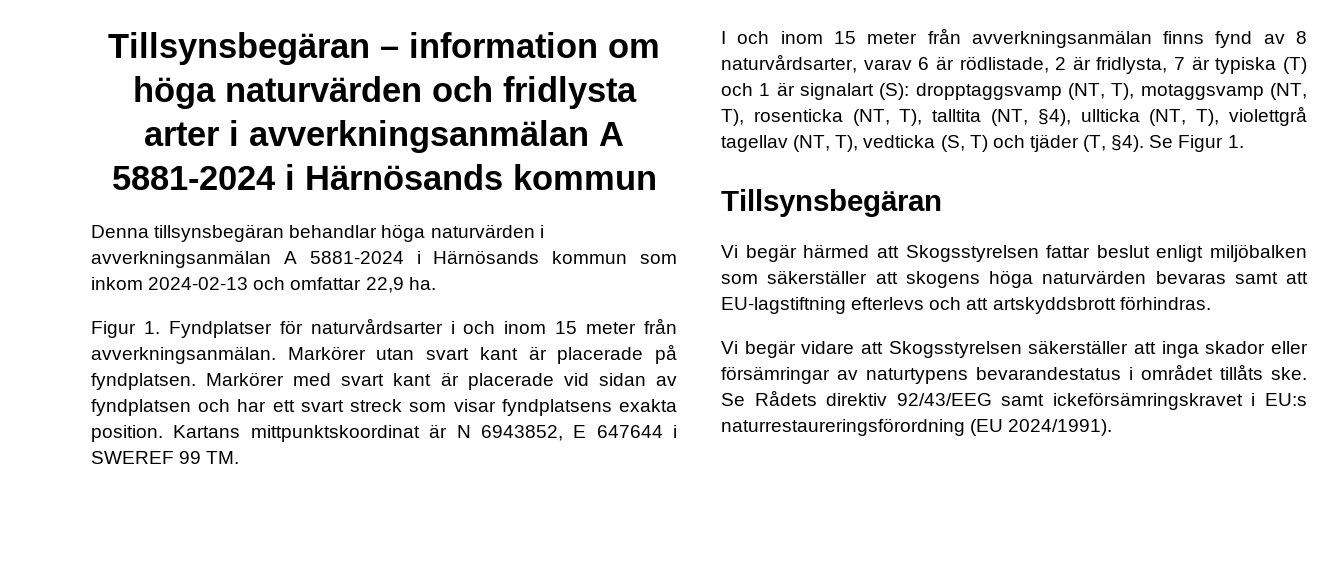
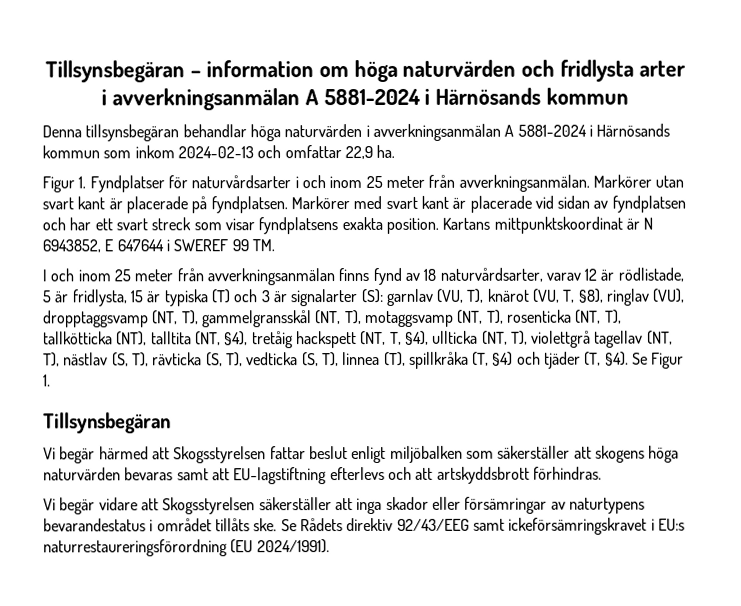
- Figur 1. Fyndplatser för naturvårdsarter i och inom 15 meter från avverkningsanmälan.
+ Figur 1. Fyndplatser för naturvårdsarter i och inom 25 meter från avverkningsanmälan.
- I och inom 15 meter från avverkningsanmälan finns fynd av 8 naturvårdsarter, varav 6 är rödlistade, 2 är fridlysta, 7 är typiska (T) och 1 är signalart (S): dropptaggsvamp (NT, T), motaggsvamp (NT, T), rosenticka (NT, T), talltita (NT, §4), ullticka (NT, T), violettgrå tagellav (NT, T), vedticka (S, T) och tjäder (T, §4).
+ I och inom 25 meter från avverkningsanmälan finns fynd av 18 naturvårdsarter, varav 12 är rödlistade, 5 är fridlysta, 15 är typiska (T) och 3 är signalarter (S): garnlav (VU, T), knärot (VU, T, §8), ringlav (VU), dropptaggsvamp (NT, T), gammelgransskål (NT, T), motaggsvamp (NT, T), rosenticka (NT, T), tallkötticka (NT), talltita (NT, §4), tretåig hackspett (NT, T, §4), ullticka (NT, T), violettgrå tagellav (NT, T), nästlav (S, T), rävticka (S, T), vedticka (S, T), linnea (T), spillkråka (T, §4) och tjäder (T, §4).

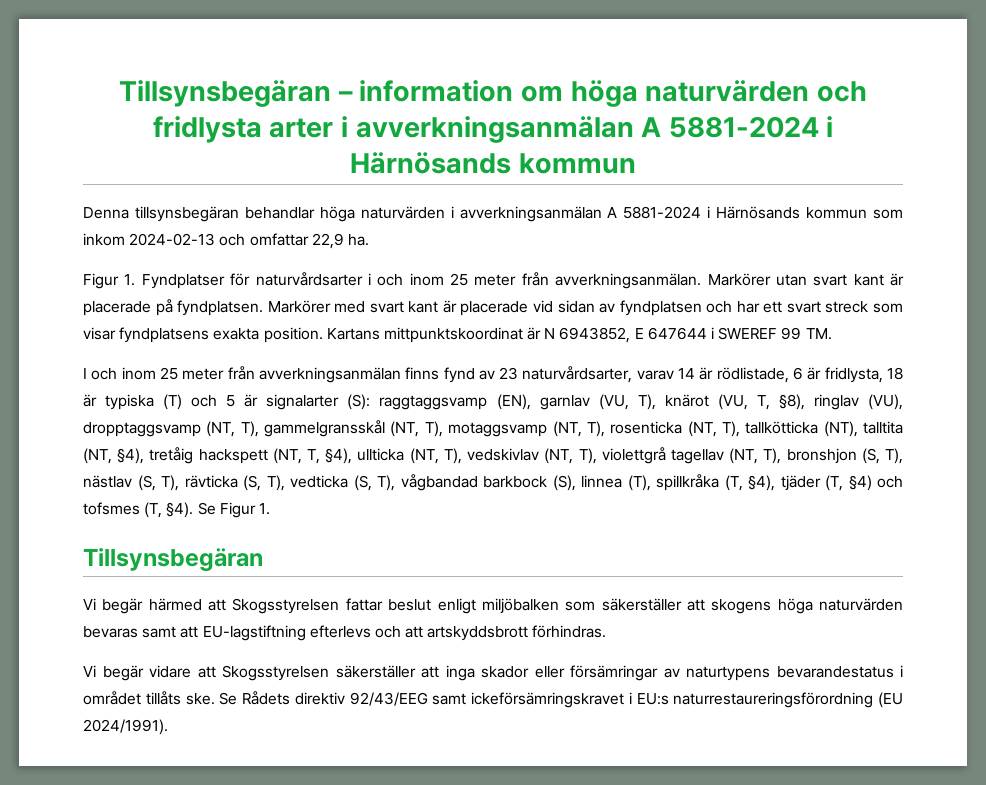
- I och inom 25 meter från avverkningsanmälan finns fynd av 18 naturvårdsarter, varav 12 är rödlistade, 5 är fridlysta, 15 är typiska (T) och 3 är signalarter (S):
+ I och inom 25 meter från avverkningsanmälan finns fynd av 23 naturvårdsarter, varav 14 är rödlistade, 6 är fridlysta, 18 är typiska (T) och 5 är signalarter (S):
- garnlav (VU, T), knärot (VU, T, §8), ringlav (VU), dropptaggsvamp (NT, T), gammelgransskål (NT, T), motaggsvamp (NT, T), rosenticka (NT, T), tallkötticka (NT), talltita (NT, §4), tretåig hackspett (NT, T, §4), ullticka (NT, T), violettgrå tagellav (NT, T), nästlav (S, T), rävticka (S, T), vedticka (S, T), linnea (T), spillkråka (T, §4) och tjäder (T, §4).
+ raggtaggsvamp (EN), garnlav (VU, T), knärot (VU, T, §8), ringlav (VU), dropptaggsvamp (NT, T), gammelgransskål (NT, T), motaggsvamp (NT, T), rosenticka (NT, T), tallkötticka (NT), talltita (NT, §4), tretåig hackspett (NT, T, §4), ullticka (NT, T), vedskivlav (NT, T), violettgrå tagellav (NT, T), bronshjon (S, T), nästlav (S, T), rävticka (S, T), vedticka (S, T), vågbandad barkbock (S), linnea (T), spillkråka (T, §4), tjäder (T, §4) och tofsmes (T, §4).

